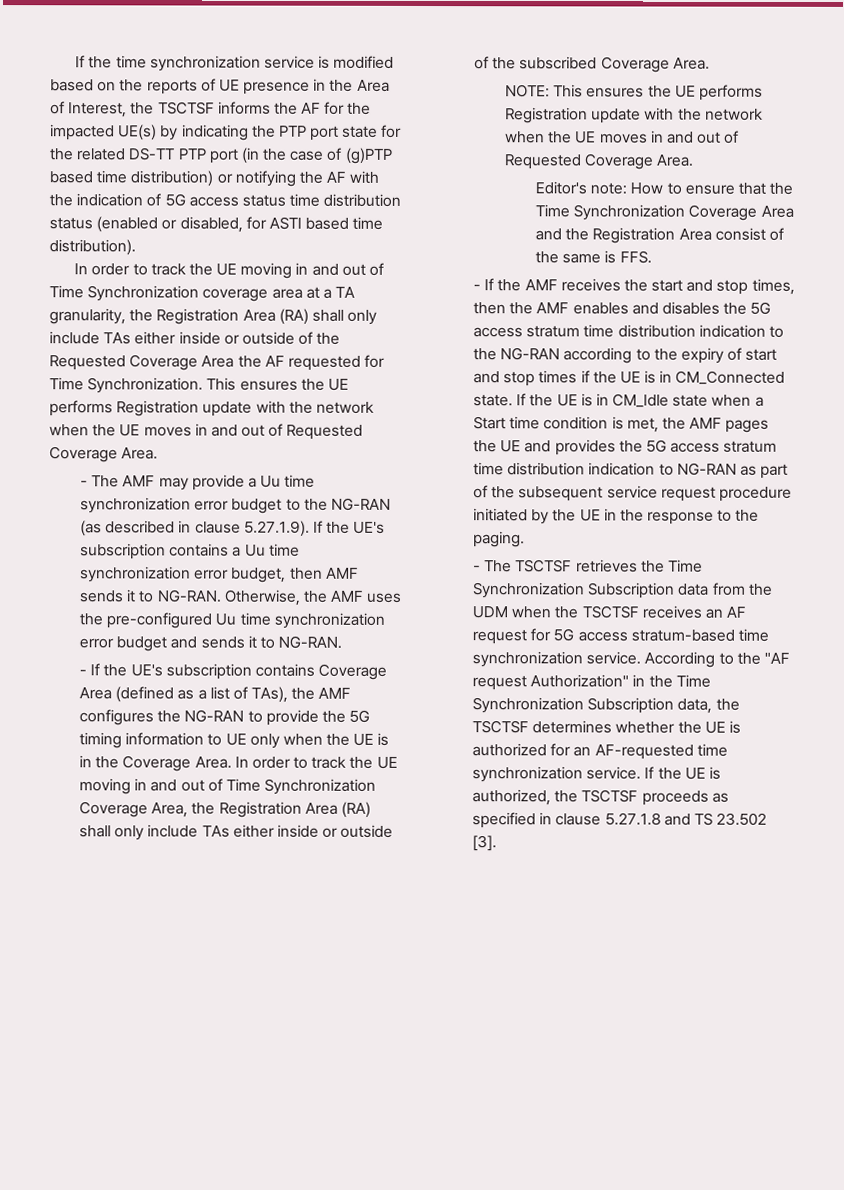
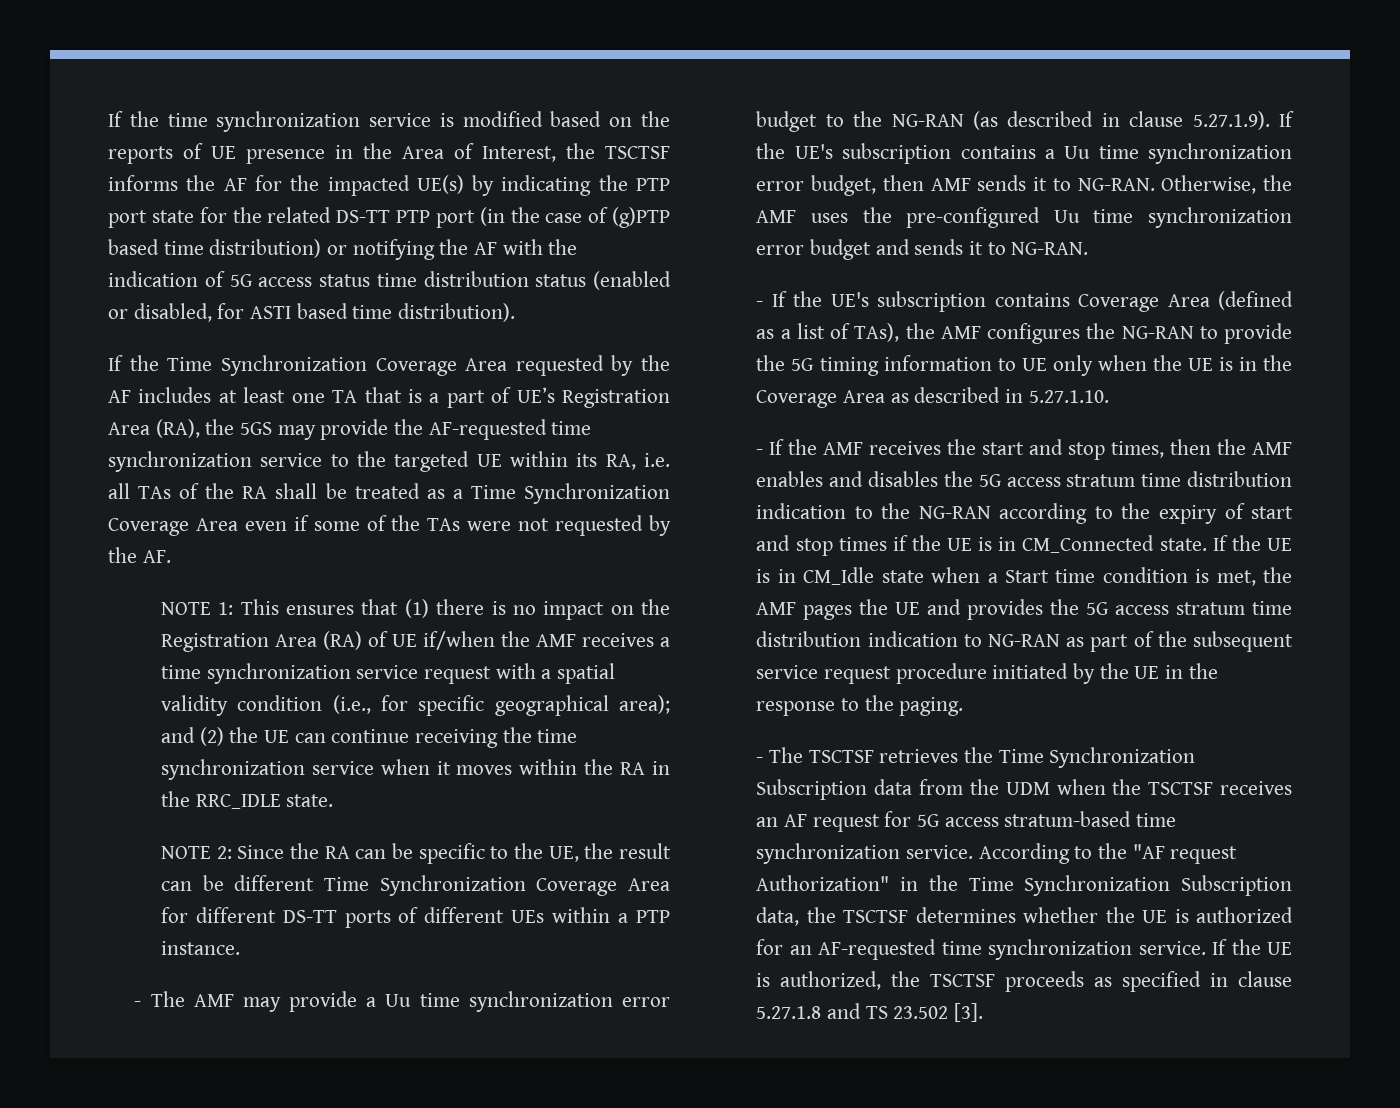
- In order to track the UE moving in and out of Time Synchronization coverage area at a TA granularity, the Registration Area (RA) shall only include TAs either inside or outside of the Requested Coverage Area the AF requested for Time Synchronization. This ensures the UE performs Registration update with the network when the UE moves in and out of Requested Coverage Area.
+ If the Time Synchronization Coverage Area requested by the AF includes at least one TA that is a part of UE’s Registration Area (RA), the 5GS may provide the AF-requested time synchronization service to the targeted UE within its RA, i.e. all TAs of the RA shall be treated as a Time Synchronization Coverage Area even if some of the TAs were not requested by the AF.
+ NOTE 1: This ensures that (1) there is no impact on the Registration Area (RA) of UE if/when the AMF receives a time synchronization service request with a spatial validity condition (i.e., for specific geographical area); and (2) the UE can continue receiving the time synchronization service when it moves within the RA in the RRC_IDLE state.
+ NOTE 2: Since the RA can be specific to the UE, the result can be different Time Synchronization Coverage Area for different DS-TT ports of different UEs within a PTP instance.
- - If the UE's subscription contains Coverage Area (defined as a list of TAs), the AMF configures the NG-RAN to provide the 5G timing information to UE only when the UE is in the Coverage Area. In order to track the UE moving in and out of Time Synchronization Coverage Area, the Registration Area (RA) shall only include TAs either inside or outside of the subscribed Coverage Area.
- NOTE: This ensures the UE performs Registration update with the network when the UE moves in and out of Requested Coverage Area.
- Editor's note: How to ensure that the Time Synchronization Coverage Area and the Registration Area consist of the same is FFS.
+ - If the UE's subscription contains Coverage Area (defined as a list of TAs), the AMF configures the NG-RAN to provide the 5G timing information to UE only when the UE is in the Coverage Area as described in 5.27.1.10.

